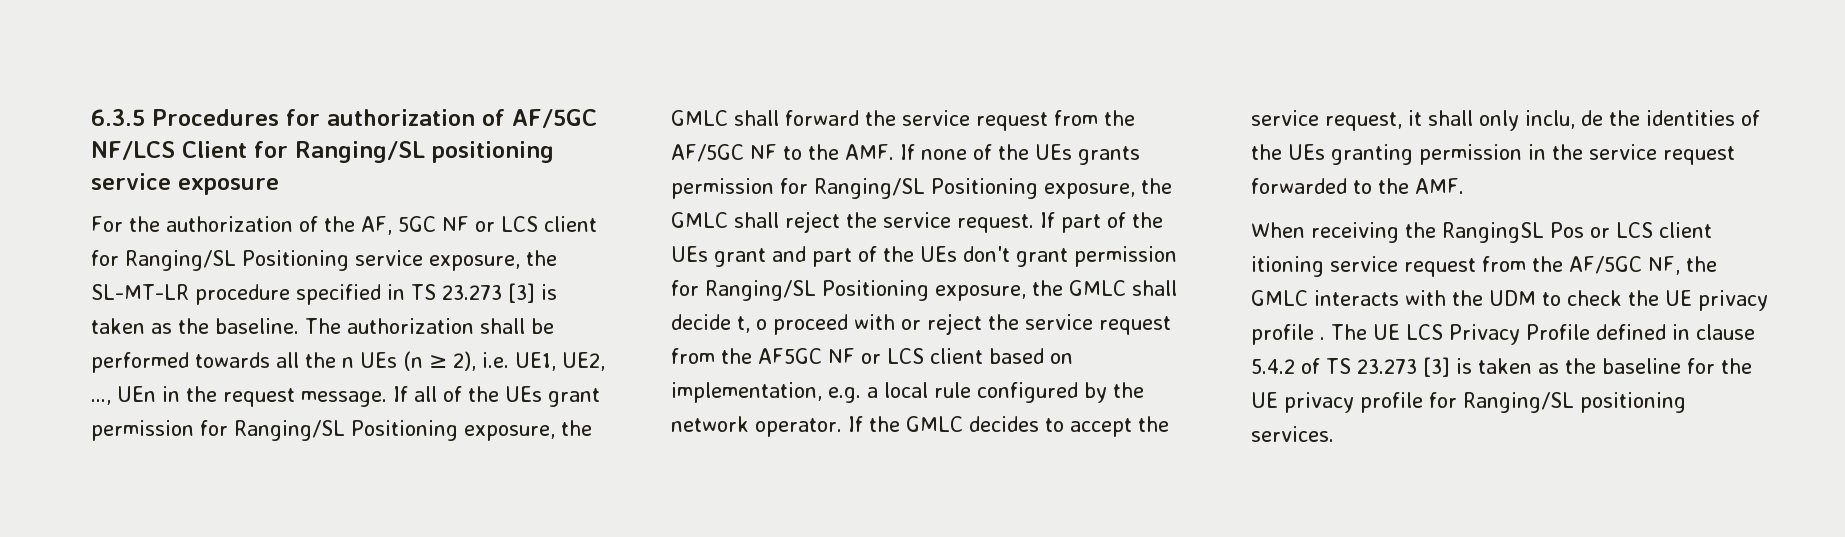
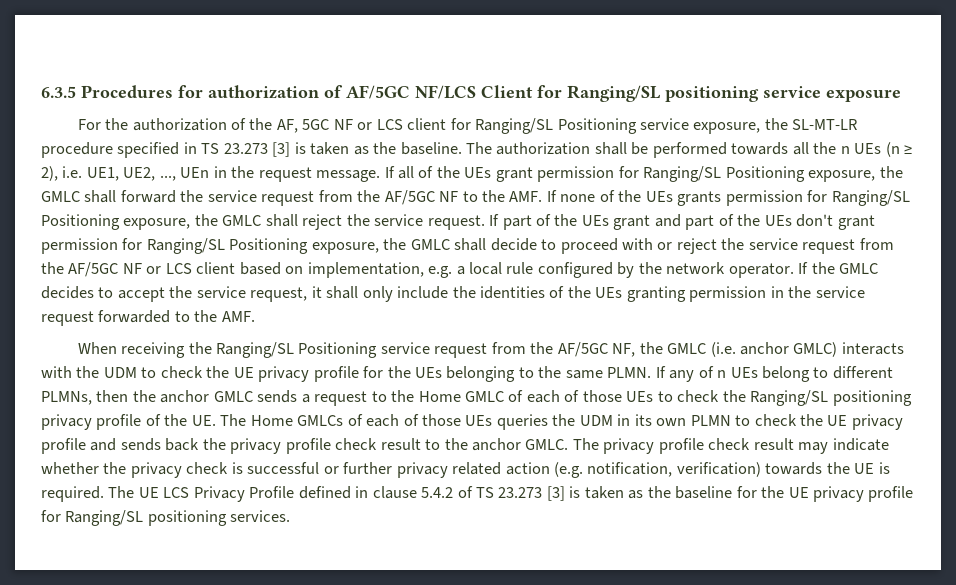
- If part of the UEs grant and part of the UEs don't grant permission for Ranging/SL Positioning exposure, the GMLC shall decide t, o proceed with or reject the service request from the AF5GC NF or LCS client based on implementation, e.g. a local rule configured by the network operator.
+ If part of the UEs grant and part of the UEs don't grant permission for Ranging/SL Positioning exposure, the GMLC shall decide to proceed with or reject the service request from the AF/5GC NF or LCS client based on implementation, e.g. a local rule configured by the network operator.
- If the GMLC decides to accept the service request, it shall only inclu, de the identities of the UEs granting permission in the service request forwarded to the AMF.
+ If the GMLC decides to accept the service request, it shall only include the identities of the UEs granting permission in the service request forwarded to the AMF.
- When receiving the RangingSL Pos or LCS client itioning service request from the AF/5GC NF, the GMLC interacts with the UDM to check the UE privacy profile .
+ When receiving the Ranging/SL Positioning service request from the AF/5GC NF, the GMLC (i.e. anchor GMLC) interacts with the UDM to check the UE privacy profile for the UEs belonging to the same PLMN. If any of n UEs belong to different PLMNs, then the anchor GMLC sends a request to the Home GMLC of each of those UEs to check the Ranging/SL positioning privacy profile of the UE. The Home GMLCs of each of those UEs queries the UDM in its own PLMN to check the UE privacy profile and sends back the privacy profile check result to the anchor GMLC. The privacy profile check result may indicate whether the privacy check is successful or further privacy related action (e.g. notification, verification) towards the UE is required.

